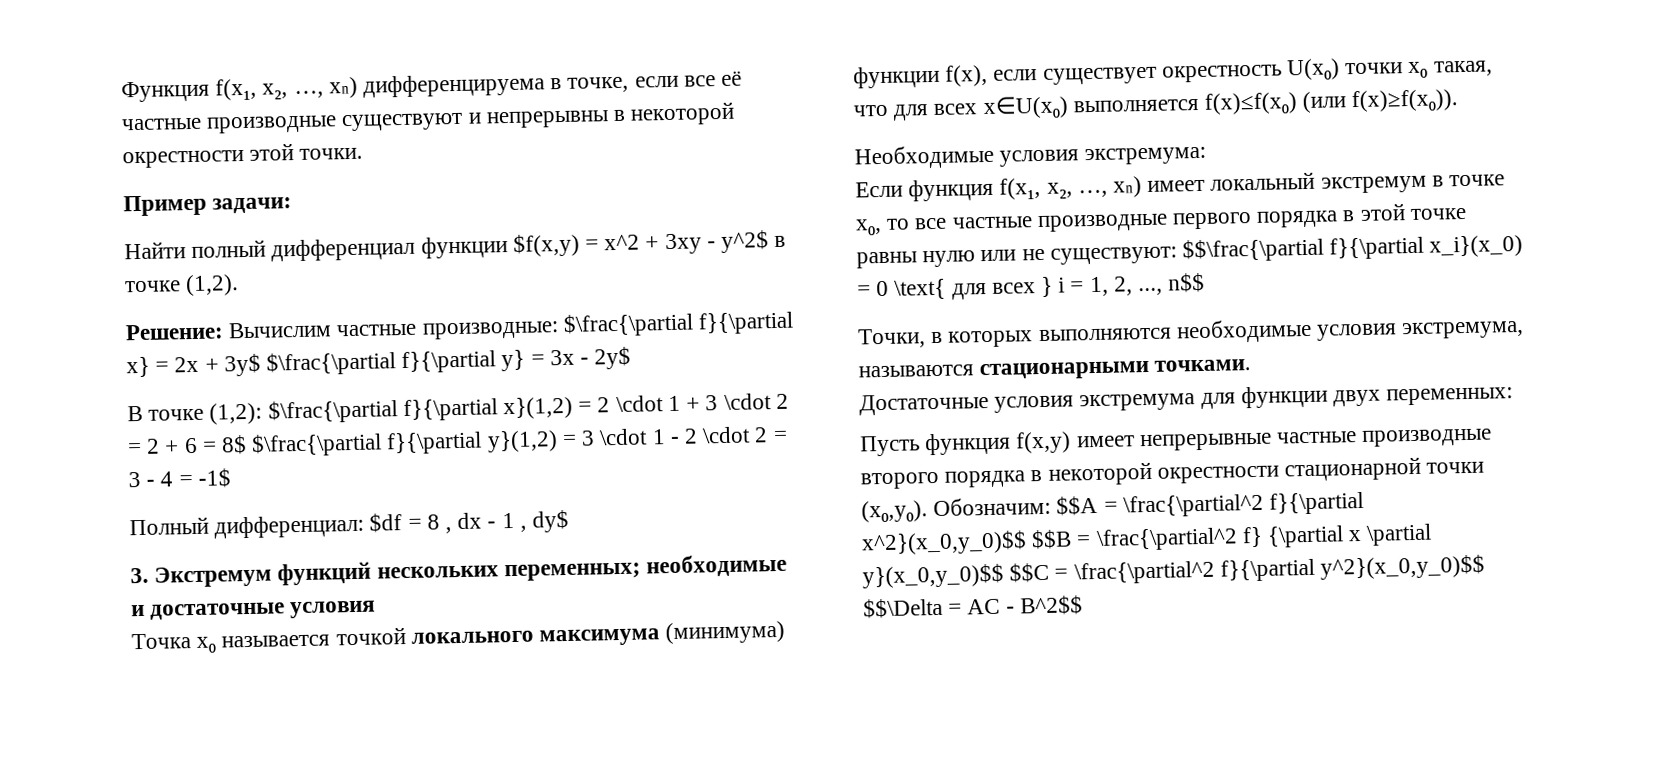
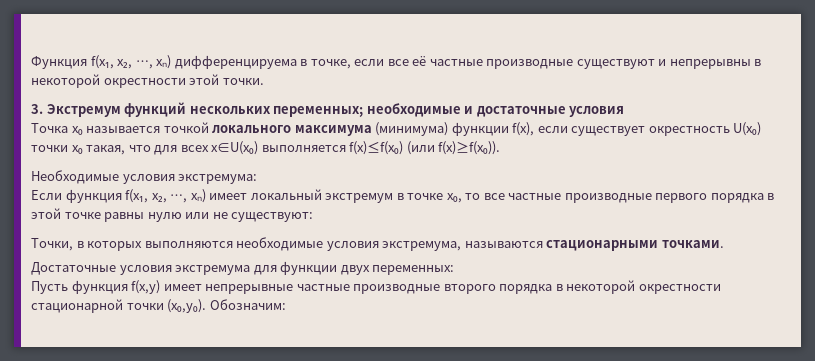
- Пример задачи:
- Найти полный дифференциал функции $f(x,y) = x^2 + 3xy - y^2$ в точке (1,2).
- Решение: Вычислим частные производные: $\frac{\partial f}{\partial x} = 2x + 3y$ $\frac{\partial f}{\partial y} = 3x - 2y$
- В точке (1,2): $\frac{\partial f}{\partial x}(1,2) = 2 \cdot 1 + 3 \cdot 2 = 2 + 6 = 8$ $\frac{\partial f}{\partial y}(1,2) = 3 \cdot 1 - 2 \cdot 2 = 3 - 4 = -1$
- Полный дифференциал: $df = 8 , dx - 1 , dy$
- Если функция f(x₁, x₂, …, xₙ) имеет локальный экстремум в точке x₀, то все частные производные первого порядка в этой точке равны нулю или не существуют: $$\frac{\partial f}{\partial x_i}(x_0) = 0 \text{ для всех } i = 1, 2, ..., n$$
+ Если функция f(x₁, x₂, …, xₙ) имеет локальный экстремум в точке x₀, то все частные производные первого порядка в этой точке равны нулю или не существуют:
- Обозначим: $$A = \frac{\partial^2 f}{\partial x^2}(x_0,y_0)$$ $$B = \frac{\partial^2 f} {\partial x \partial y}(x_0,y_0)$$ $$C = \frac{\partial^2 f}{\partial y^2}(x_0,y_0)$$ $$\Delta = AC - B^2$$
+ Обозначим:

